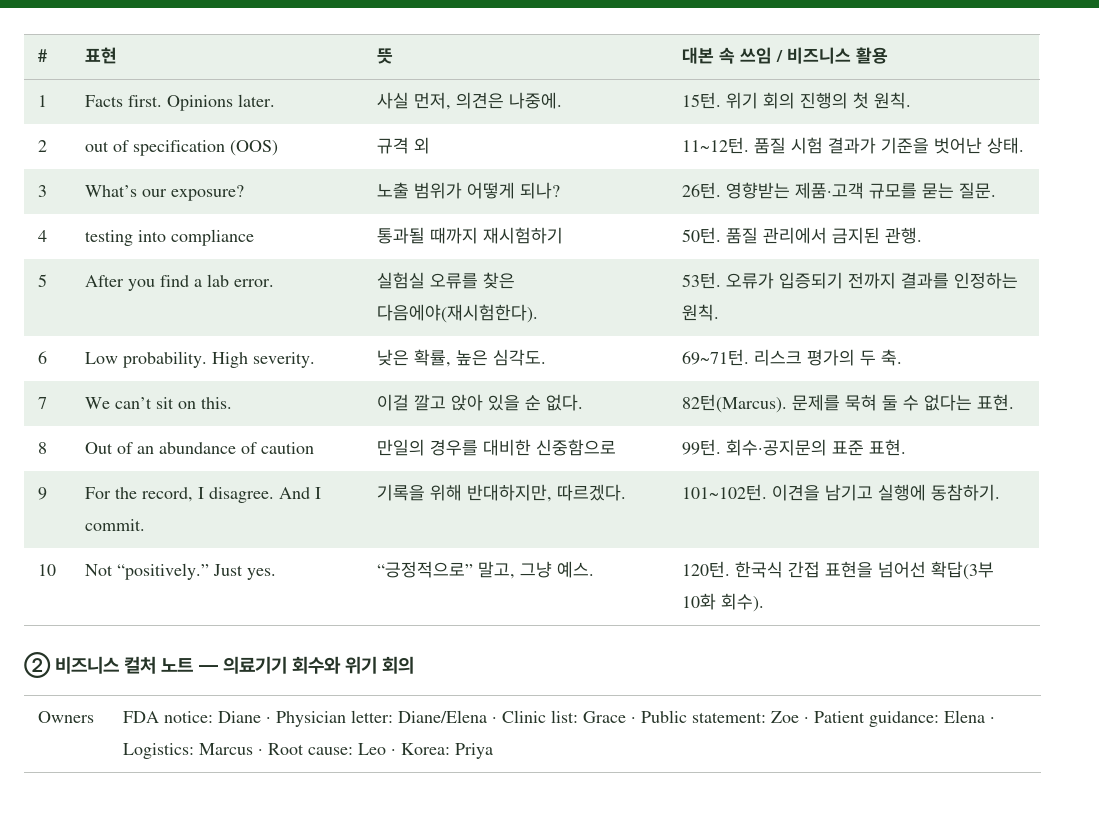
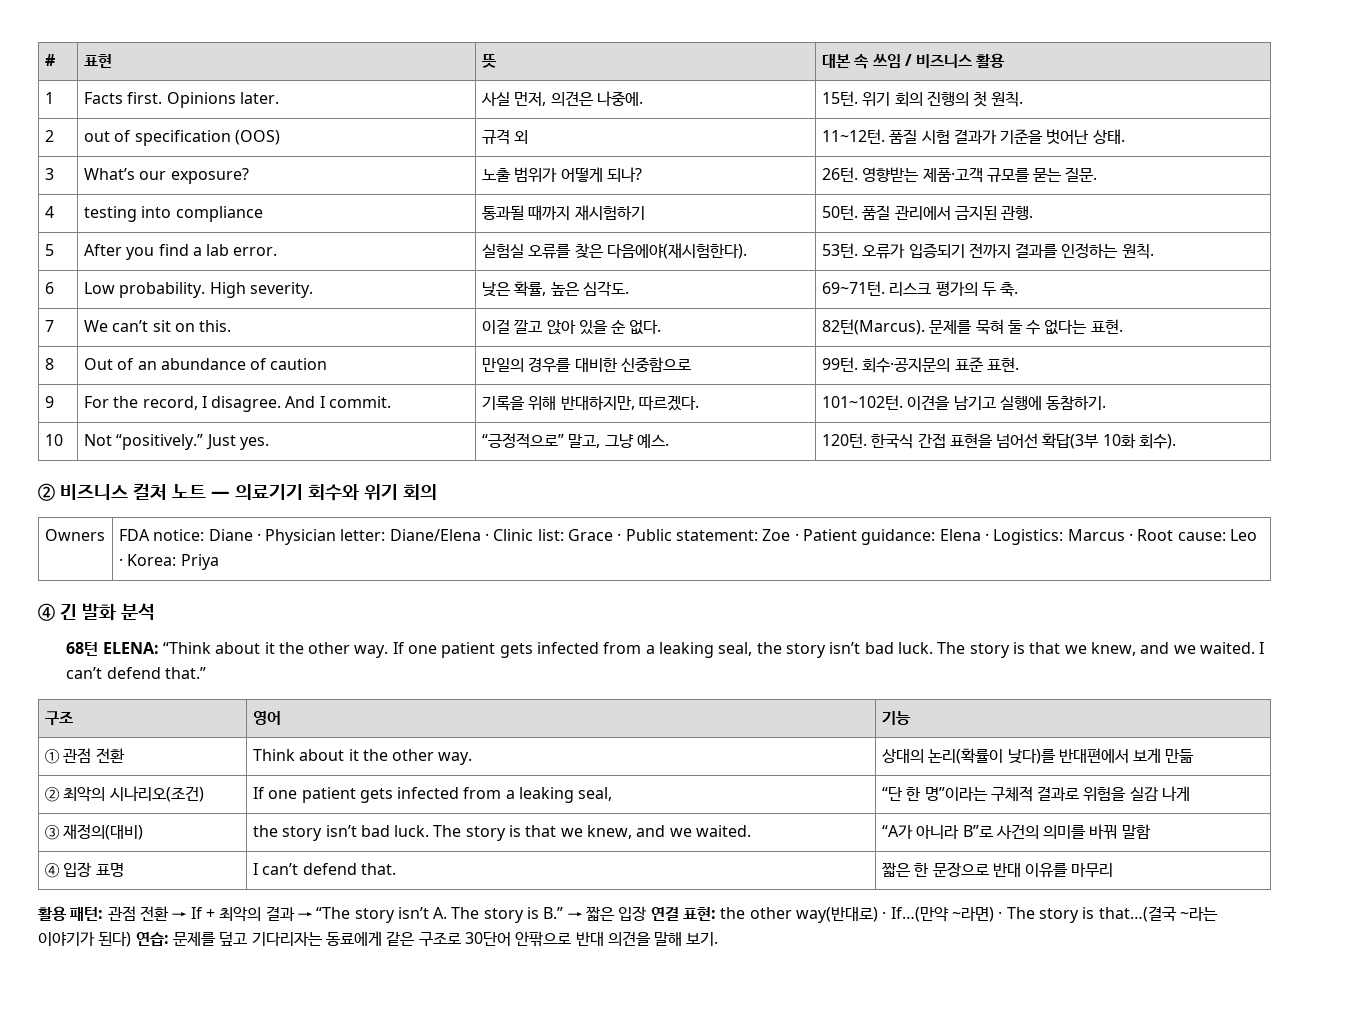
+ ④ 긴 발화 분석
+ 68턴 ELENA: “Think about it the other way. If one patient gets infected from a leaking seal, the story isn’t bad luck. The story is that we knew, and we waited. I can’t defend that.”
+ 구조 | 영어 | 기능
+ ① 관점 전환 | Think about it the other way. | 상대의 논리(확률이 낮다)를 반대편에서 보게 만듦
+ ② 최악의 시나리오(조건) | If one patient gets infected from a leaking seal, | “단 한 명”이라는 구체적 결과로 위험을 실감 나게
+ ③ 재정의(대비) | the story isn’t bad luck. The story is that we knew, and we waited. | “A가 아니라 B”로 사건의 의미를 바꿔 말함
+ ④ 입장 표명 | I can’t defend that. | 짧은 한 문장으로 반대 이유를 마무리
+ 활용 패턴: 관점 전환 → If + 최악의 결과 → “The story isn’t A. The story is B.” → 짧은 입장 연결 표현: the other way(반대로) · If…(만약 ~라면) · The story is that…(결국 ~라는 이야기가 된다) 연습: 문제를 덮고 기다리자는 동료에게 같은 구조로 30단어 안팎으로 반대 의견을 말해 보기.

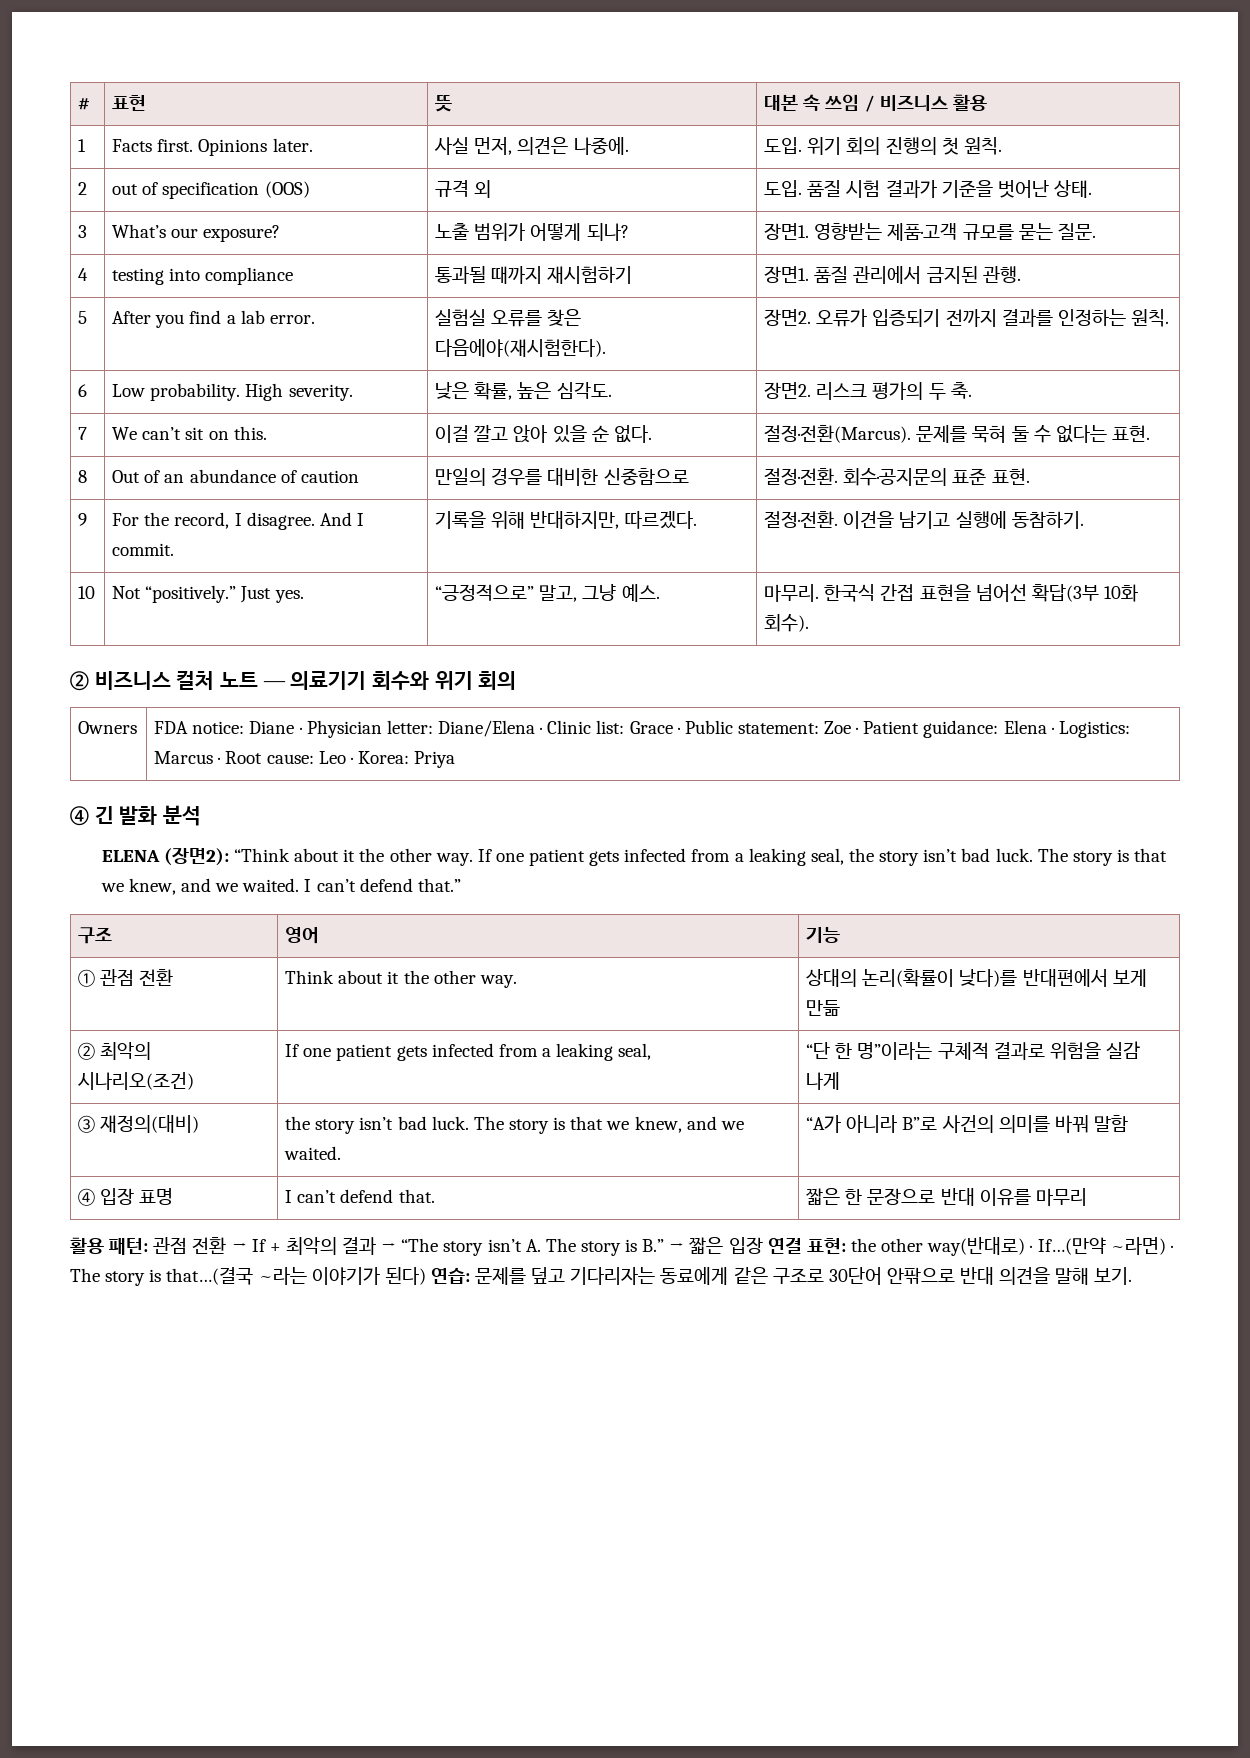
- 1 | Facts first. Opinions later. | 사실 먼저, 의견은 나중에. | 15턴. 위기 회의 진행의 첫 원칙.
+ 1 | Facts first. Opinions later. | 사실 먼저, 의견은 나중에. | 도입. 위기 회의 진행의 첫 원칙.
- 2 | out of specification (OOS) | 규격 외 | 11~12턴. 품질 시험 결과가 기준을 벗어난 상태.
+ 2 | out of specification (OOS) | 규격 외 | 도입. 품질 시험 결과가 기준을 벗어난 상태.
- 3 | What’s our exposure? | 노출 범위가 어떻게 되나? | 26턴. 영향받는 제품·고객 규모를 묻는 질문.
+ 3 | What’s our exposure? | 노출 범위가 어떻게 되나? | 장면1. 영향받는 제품·고객 규모를 묻는 질문.
- 4 | testing into compliance | 통과될 때까지 재시험하기 | 50턴. 품질 관리에서 금지된 관행.
+ 4 | testing into compliance | 통과될 때까지 재시험하기 | 장면1. 품질 관리에서 금지된 관행.
- 5 | After you find a lab error. | 실험실 오류를 찾은 다음에야(재시험한다). | 53턴. 오류가 입증되기 전까지 결과를 인정하는 원칙.
+ 5 | After you find a lab error. | 실험실 오류를 찾은 다음에야(재시험한다). | 장면2. 오류가 입증되기 전까지 결과를 인정하는 원칙.
- 6 | Low probability. High severity. | 낮은 확률, 높은 심각도. | 69~71턴. 리스크 평가의 두 축.
+ 6 | Low probability. High severity. | 낮은 확률, 높은 심각도. | 장면2. 리스크 평가의 두 축.
- 7 | We can’t sit on this. | 이걸 깔고 앉아 있을 순 없다. | 82턴(Marcus). 문제를 묵혀 둘 수 없다는 표현.
+ 7 | We can’t sit on this. | 이걸 깔고 앉아 있을 순 없다. | 절정·전환(Marcus). 문제를 묵혀 둘 수 없다는 표현.
- 8 | Out of an abundance of caution | 만일의 경우를 대비한 신중함으로 | 99턴. 회수·공지문의 표준 표현.
+ 8 | Out of an abundance of caution | 만일의 경우를 대비한 신중함으로 | 절정·전환. 회수·공지문의 표준 표현.
- 9 | For the record, I disagree. And I commit. | 기록을 위해 반대하지만, 따르겠다. | 101~102턴. 이견을 남기고 실행에 동참하기.
+ 9 | For the record, I disagree. And I commit. | 기록을 위해 반대하지만, 따르겠다. | 절정·전환. 이견을 남기고 실행에 동참하기.
- 10 | Not “positively.” Just yes. | “긍정적으로” 말고, 그냥 예스. | 120턴. 한국식 간접 표현을 넘어선 확답(3부 10화 회수).
+ 10 | Not “positively.” Just yes. | “긍정적으로” 말고, 그냥 예스. | 마무리. 한국식 간접 표현을 넘어선 확답(3부 10화 회수).
- 68턴 ELENA: “Think about it the other way.
+ ELENA (장면2): “Think about it the other way.

